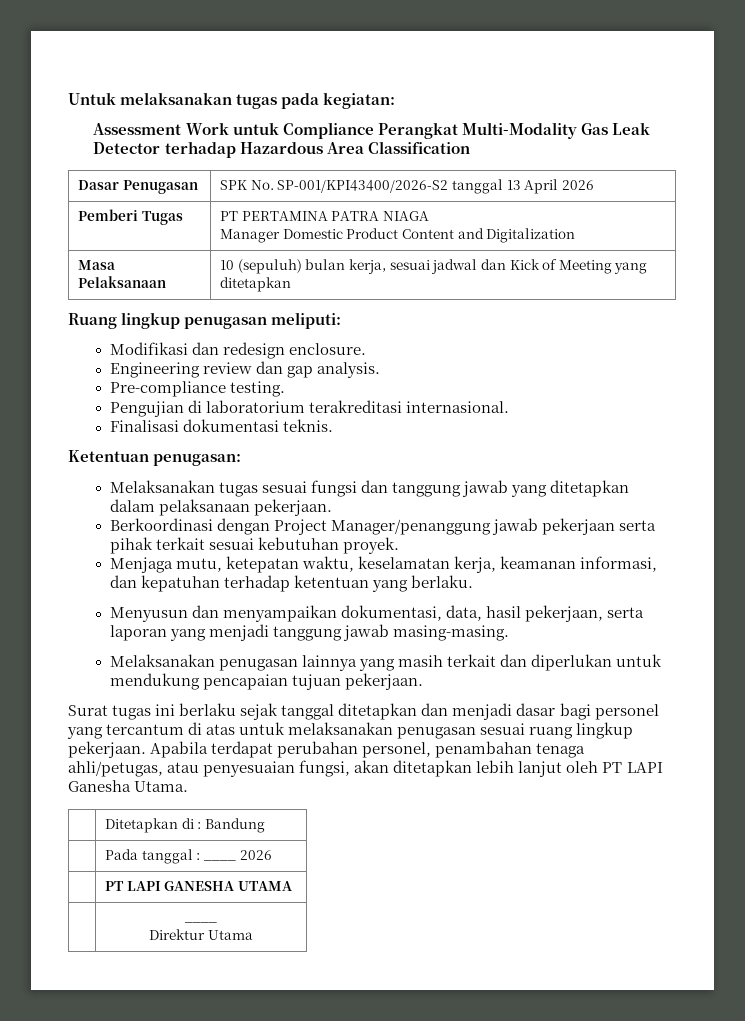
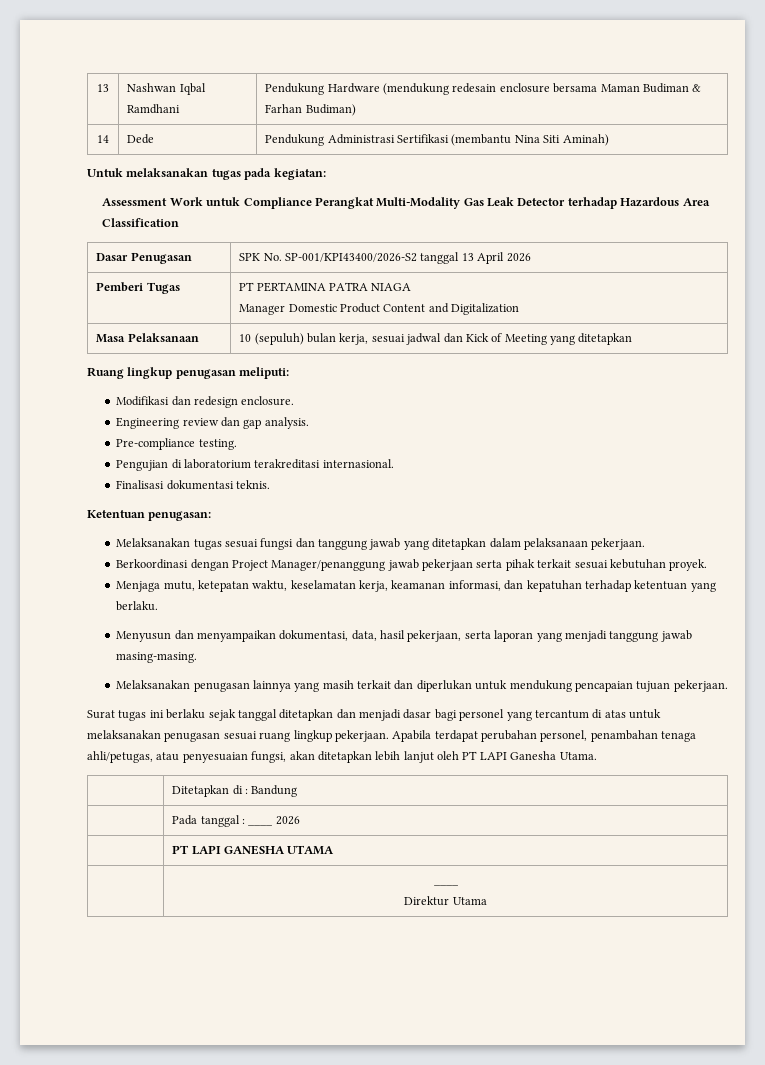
+ 13 | Nashwan Iqbal Ramdhani | Pendukung Hardware (mendukung redesain enclosure bersama Maman Budiman & Farhan Budiman)
+ 14 | Dede | Pendukung Administrasi Sertifikasi (membantu Nina Siti Aminah)

